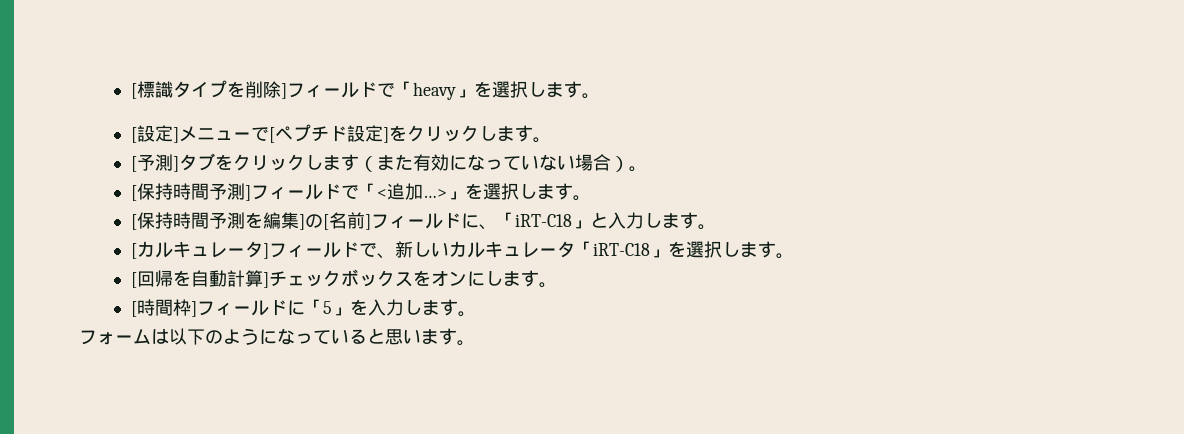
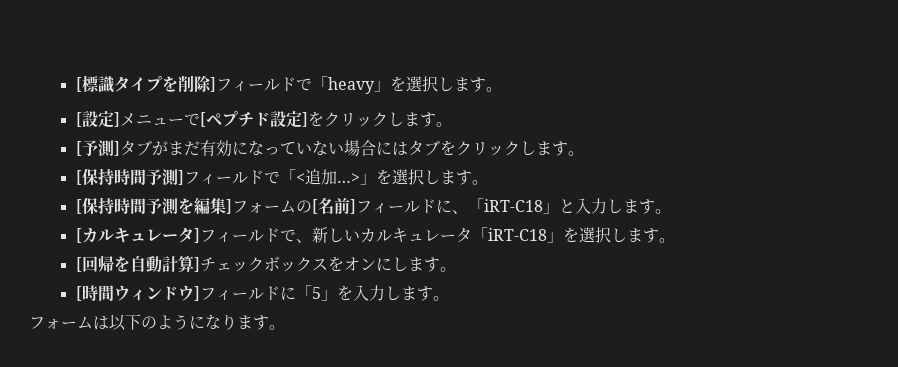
- [予測]タブをクリックします（また有効になっていない場合）。
+ [予測]タブがまだ有効になっていない場合にはタブをクリックします。
- [保持時間予測を編集]の[名前]フィールドに、「iRT-C18」と入力します。
+ [保持時間予測を編集]フォームの[名前]フィールドに、「iRT-C18」と入力します。
- [時間枠]フィールドに「5」を入力します。
+ [時間ウィンドウ]フィールドに「5」を入力します。
- フォームは以下のようになっていると思います。
+ フォームは以下のようになります。

